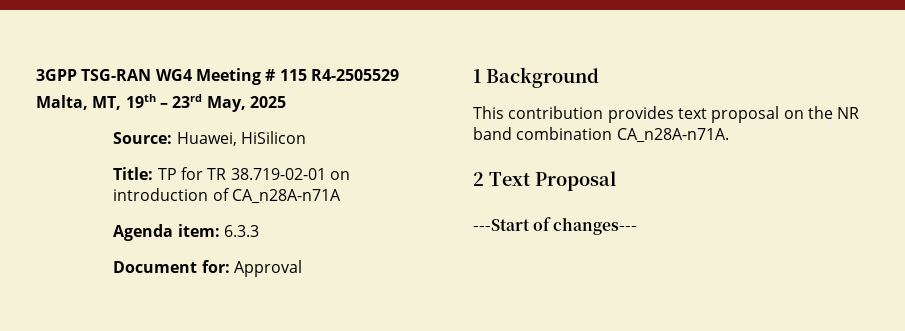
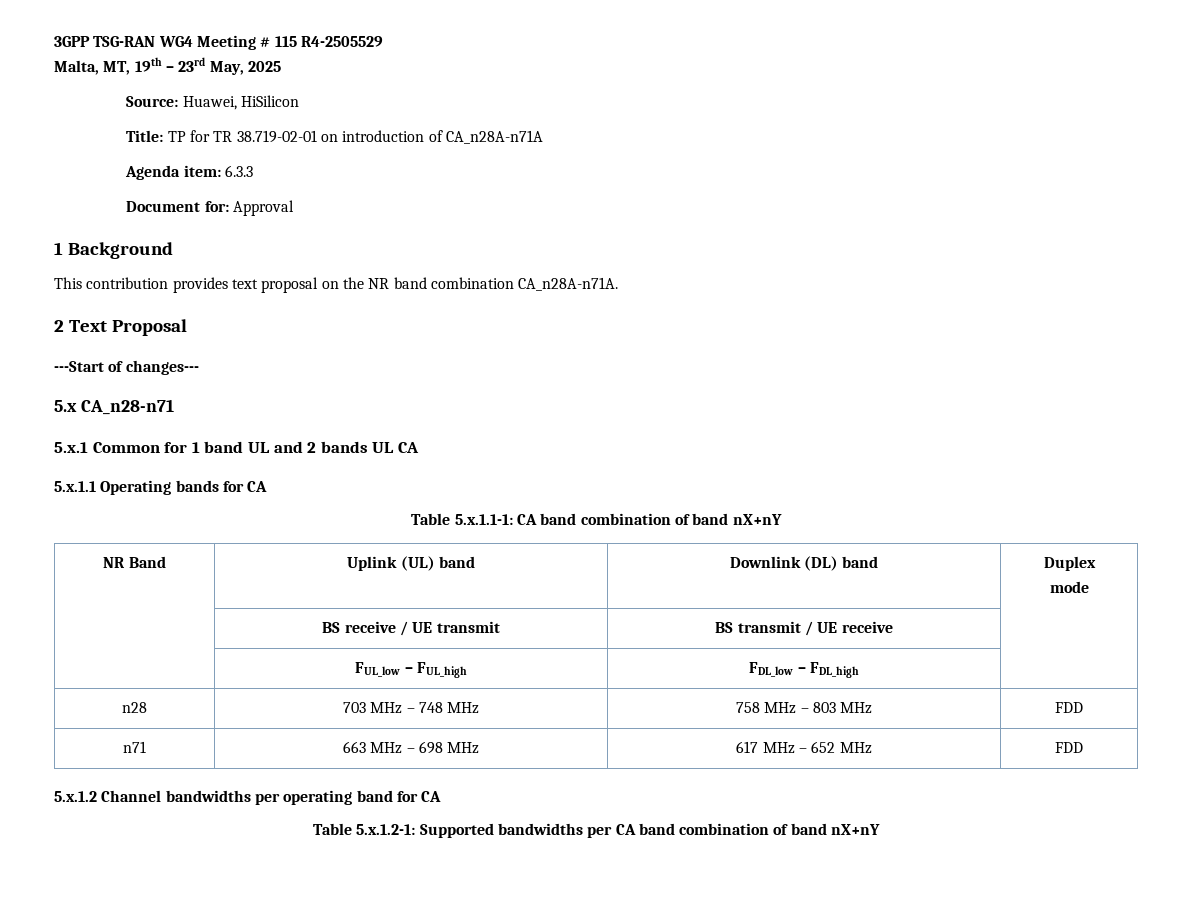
+ 5.x CA_n28-n71
+ 5.x.1 Common for 1 band UL and 2 bands UL CA
+ 5.x.1.1 Operating bands for CA
+ Table 5.x.1.1-1: CA band combination of band nX+nY
+ NR Band | Uplink (UL) band | Downlink (DL) band | Duplex
+ mode
+ | BS receive / UE transmit | BS transmit / UE receive |
+ | FUL_low – FUL_high | FDL_low – FDL_high |
+ n28 | 703 MHz – 748 MHz | 758 MHz – 803 MHz | FDD
+ n71 | 663 MHz – 698 MHz | 617 MHz – 652 MHz | FDD
+ 5.x.1.2 Channel bandwidths per operating band for CA
+ Table 5.x.1.2-1: Supported bandwidths per CA band combination of band nX+nY

